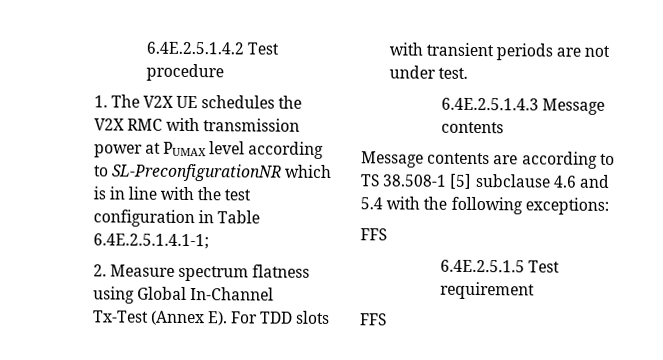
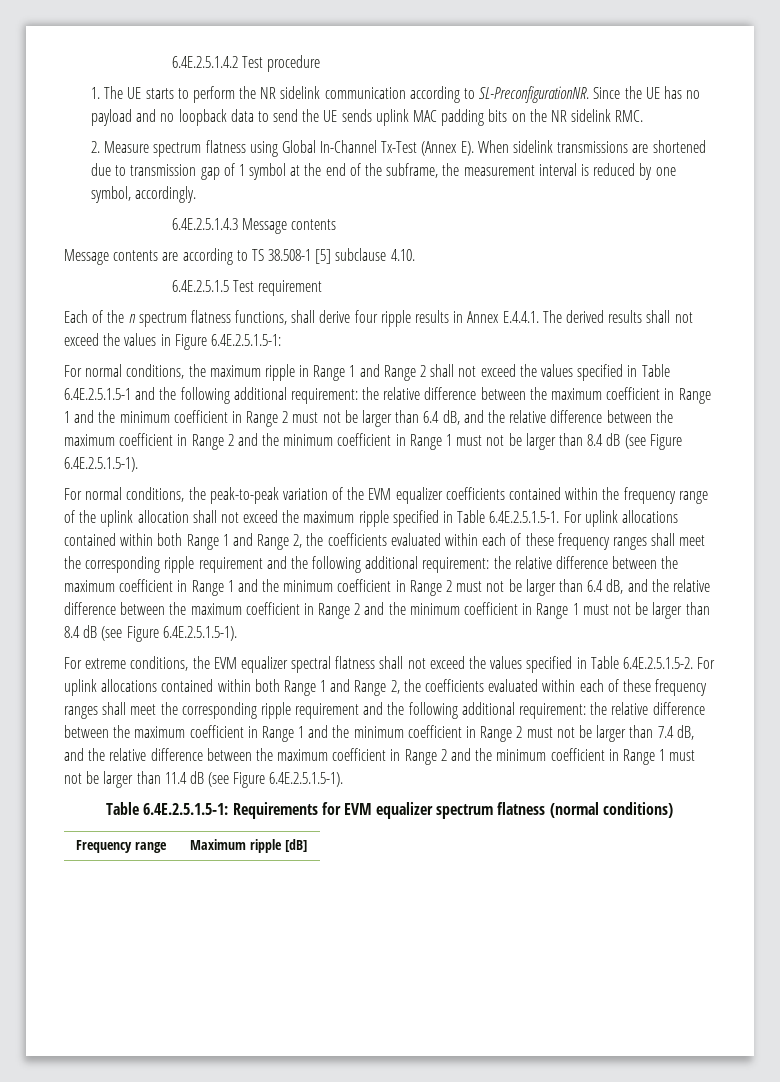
- 1. The V2X UE schedules the V2X RMC with transmission power at PUMAX level according to SL-PreconfigurationNR which is in line with the test configuration in Table 6.4E.2.5.1.4.1-1;
+ 1. The UE starts to perform the NR sidelink communication according to SL-PreconfigurationNR. Since the UE has no payload and no loopback data to send the UE sends uplink MAC padding bits on the NR sidelink RMC.
- 2. Measure spectrum flatness using Global In-Channel Tx-Test (Annex E). For TDD slots with transient periods are not under test.
+ 2. Measure spectrum flatness using Global In-Channel Tx-Test (Annex E). When sidelink transmissions are shortened due to transmission gap of 1 symbol at the end of the subframe, the measurement interval is reduced by one symbol, accordingly.
- Message contents are according to TS 38.508-1 [5] subclause 4.6 and 5.4 with the following exceptions:
- FFS
+ Message contents are according to TS 38.508-1 [5] subclause 4.10.
  6.4E.2.5.1.5 Test requirement
- FFS
+ Each of the n spectrum flatness functions, shall derive four ripple results in Annex E.4.4.1. The derived results shall not exceed the values in Figure 6.4E.2.5.1.5-1:
+ For normal conditions, the maximum ripple in Range 1 and Range 2 shall not exceed the values specified in Table 6.4E.2.5.1.5-1 and the following additional requirement: the relative difference between the maximum coefficient in Range 1 and the minimum coefficient in Range 2 must not be larger than 6.4 dB, and the relative difference between the maximum coefficient in Range 2 and the minimum coefficient in Range 1 must not be larger than 8.4 dB (see Figure 6.4E.2.5.1.5-1).
+ For normal conditions, the peak-to-peak variation of the EVM equalizer coefficients contained within the frequency range of the uplink allocation shall not exceed the maximum ripple specified in Table 6.4E.2.5.1.5-1. For uplink allocations contained within both Range 1 and Range 2, the coefficients evaluated within each of these frequency ranges shall meet the corresponding ripple requirement and the following additional requirement: the relative difference between the maximum coefficient in Range 1 and the minimum coefficient in Range 2 must not be larger than 6.4 dB, and the relative difference between the maximum coefficient in Range 2 and the minimum coefficient in Range 1 must not be larger than 8.4 dB (see Figure 6.4E.2.5.1.5-1).
+ For extreme conditions, the EVM equalizer spectral flatness shall not exceed the values specified in Table 6.4E.2.5.1.5-2. For uplink allocations contained within both Range 1 and Range 2, the coefficients evaluated within each of these frequency ranges shall meet the corresponding ripple requirement and the following additional requirement: the relative difference between the maximum coefficient in Range 1 and the minimum coefficient in Range 2 must not be larger than 7.4 dB, and the relative difference between the maximum coefficient in Range 2 and the minimum coefficient in Range 1 must not be larger than 11.4 dB (see Figure 6.4E.2.5.1.5-1).
+ Table 6.4E.2.5.1.5-1: Requirements for EVM equalizer spectrum flatness (normal conditions)
+ Frequency range | Maximum ripple [dB]

